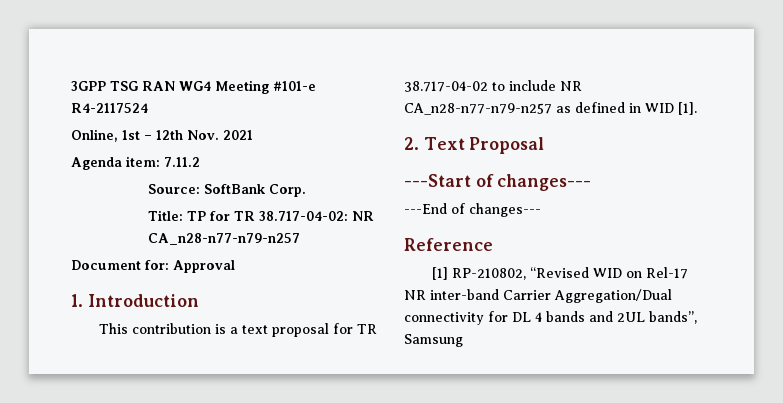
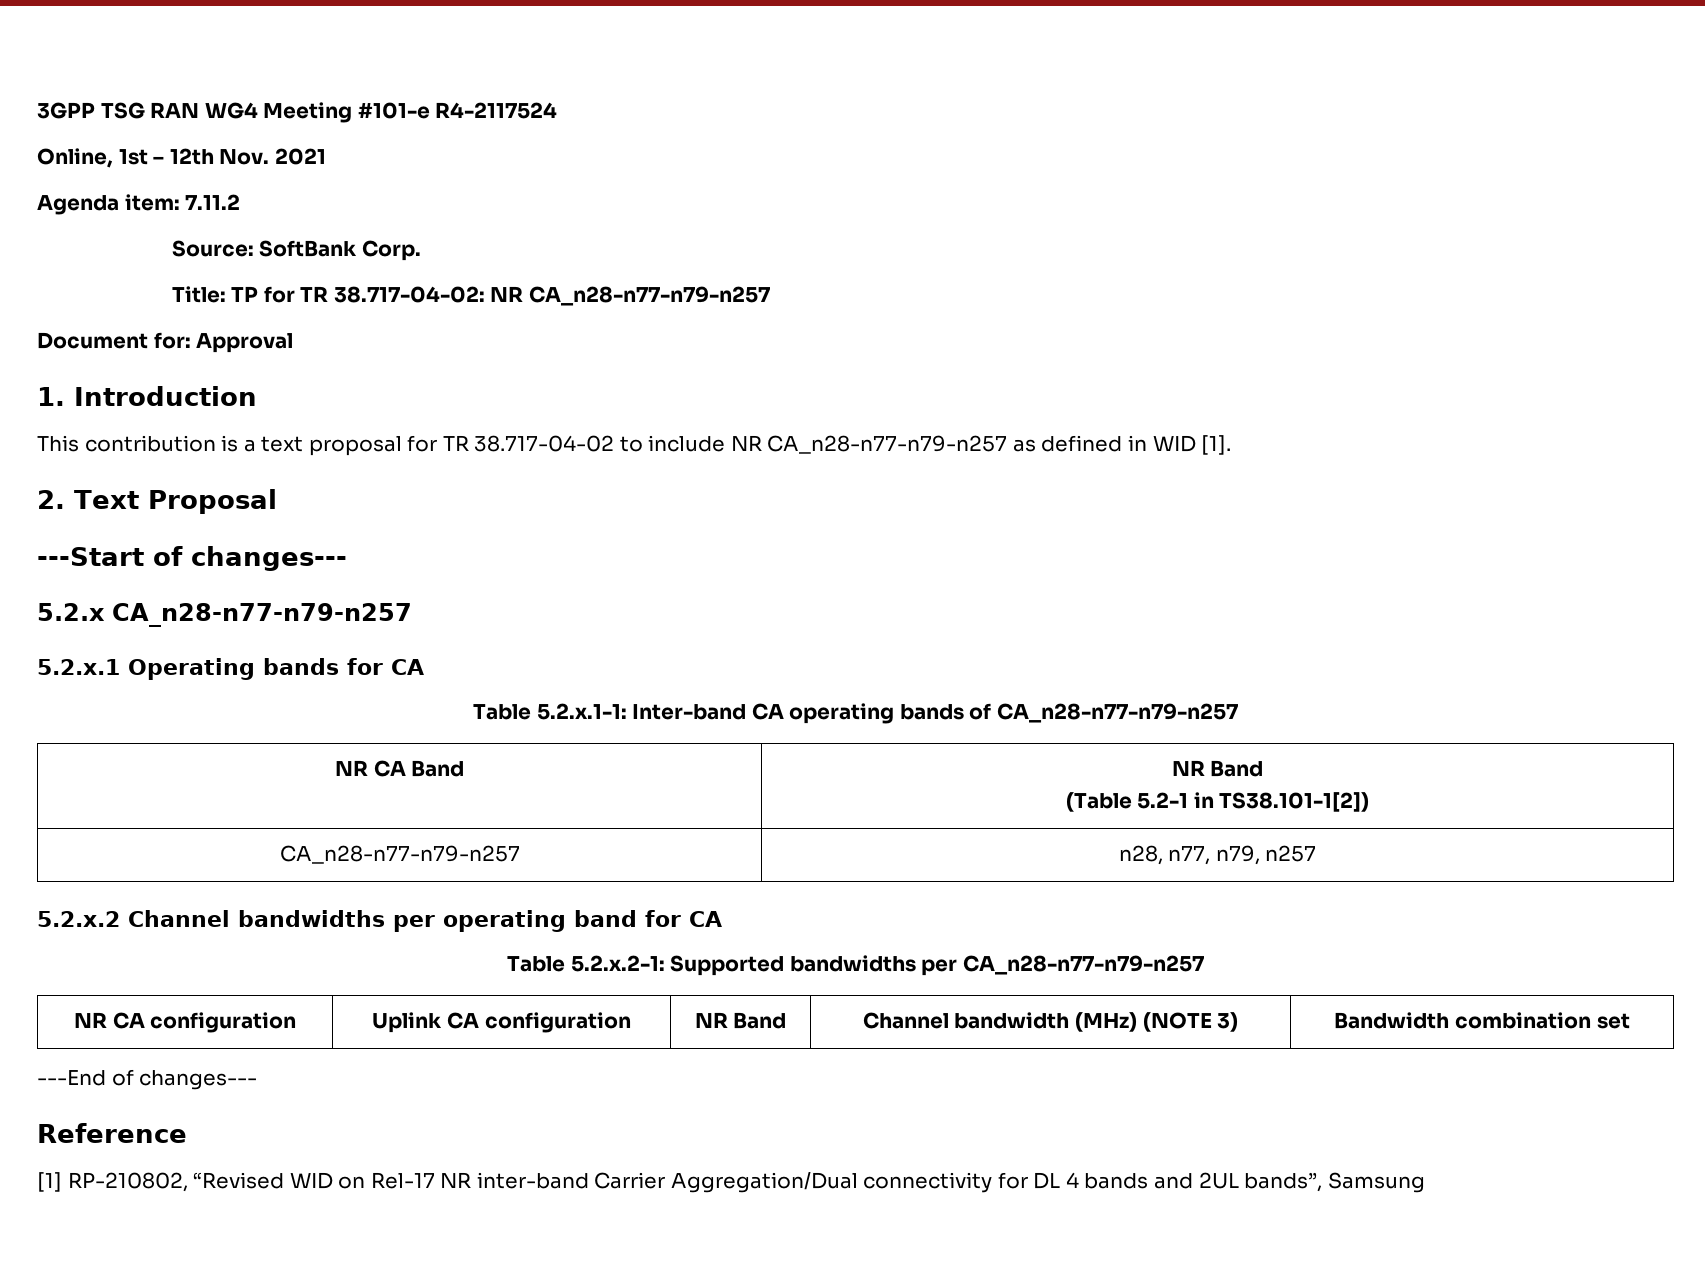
+ 5.2.x CA_n28-n77-n79-n257
+ 5.2.x.1 Operating bands for CA
+ Table 5.2.x.1-1: Inter-band CA operating bands of CA_n28-n77-n79-n257
+ NR CA Band | NR Band
+ (Table 5.2-1 in TS38.101-1[2])
+ CA_n28-n77-n79-n257 | n28, n77, n79, n257
+ 5.2.x.2 Channel bandwidths per operating band for CA
+ Table 5.2.x.2-1: Supported bandwidths per CA_n28-n77-n79-n257
+ NR CA configuration | Uplink CA configuration | NR Band | Channel bandwidth (MHz) (NOTE 3) | Bandwidth combination set

